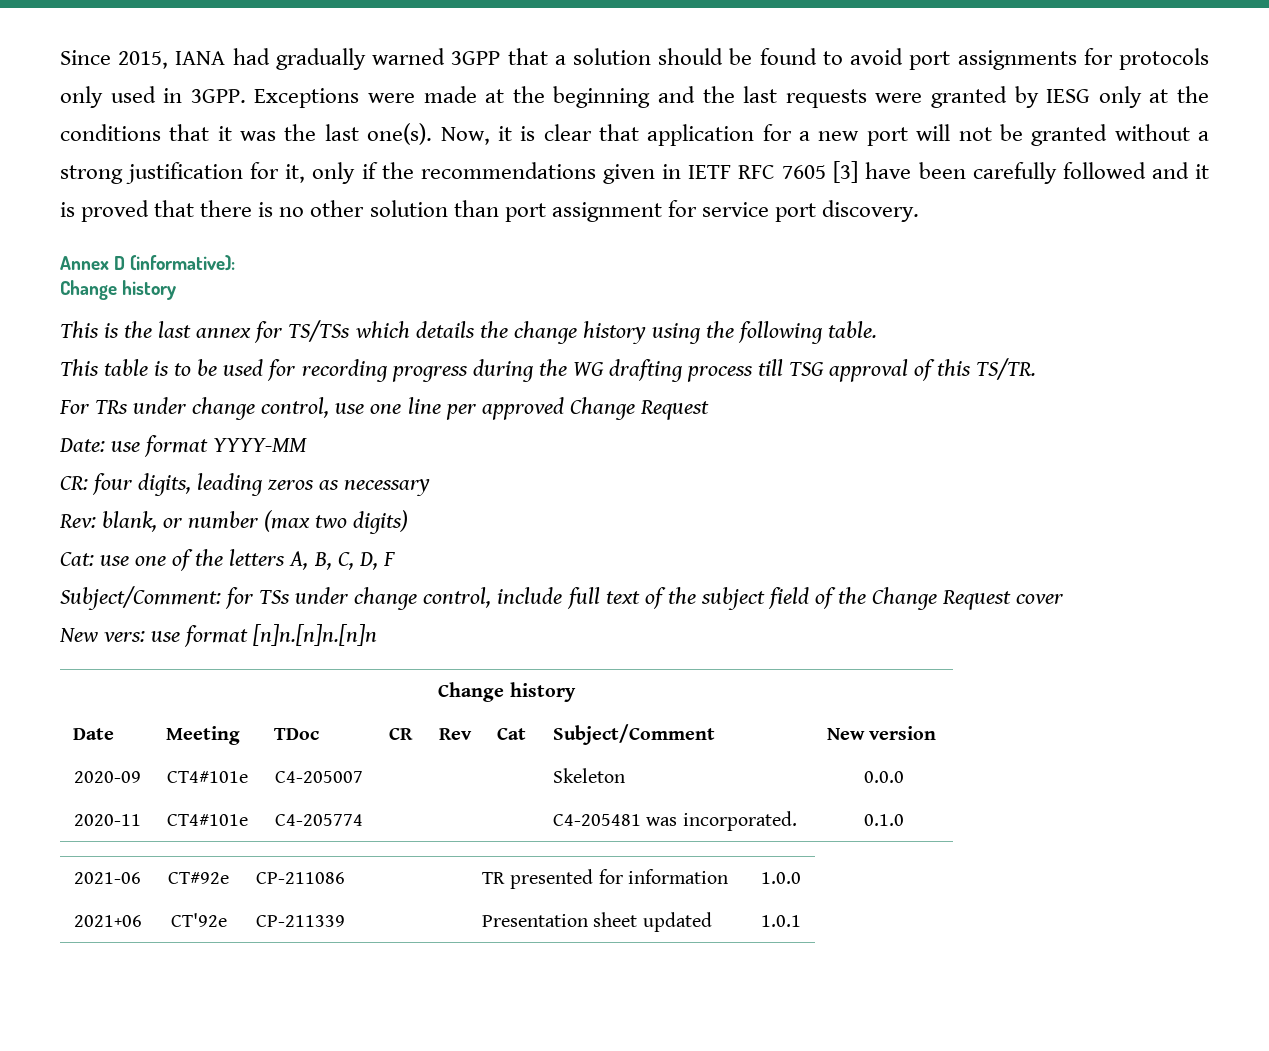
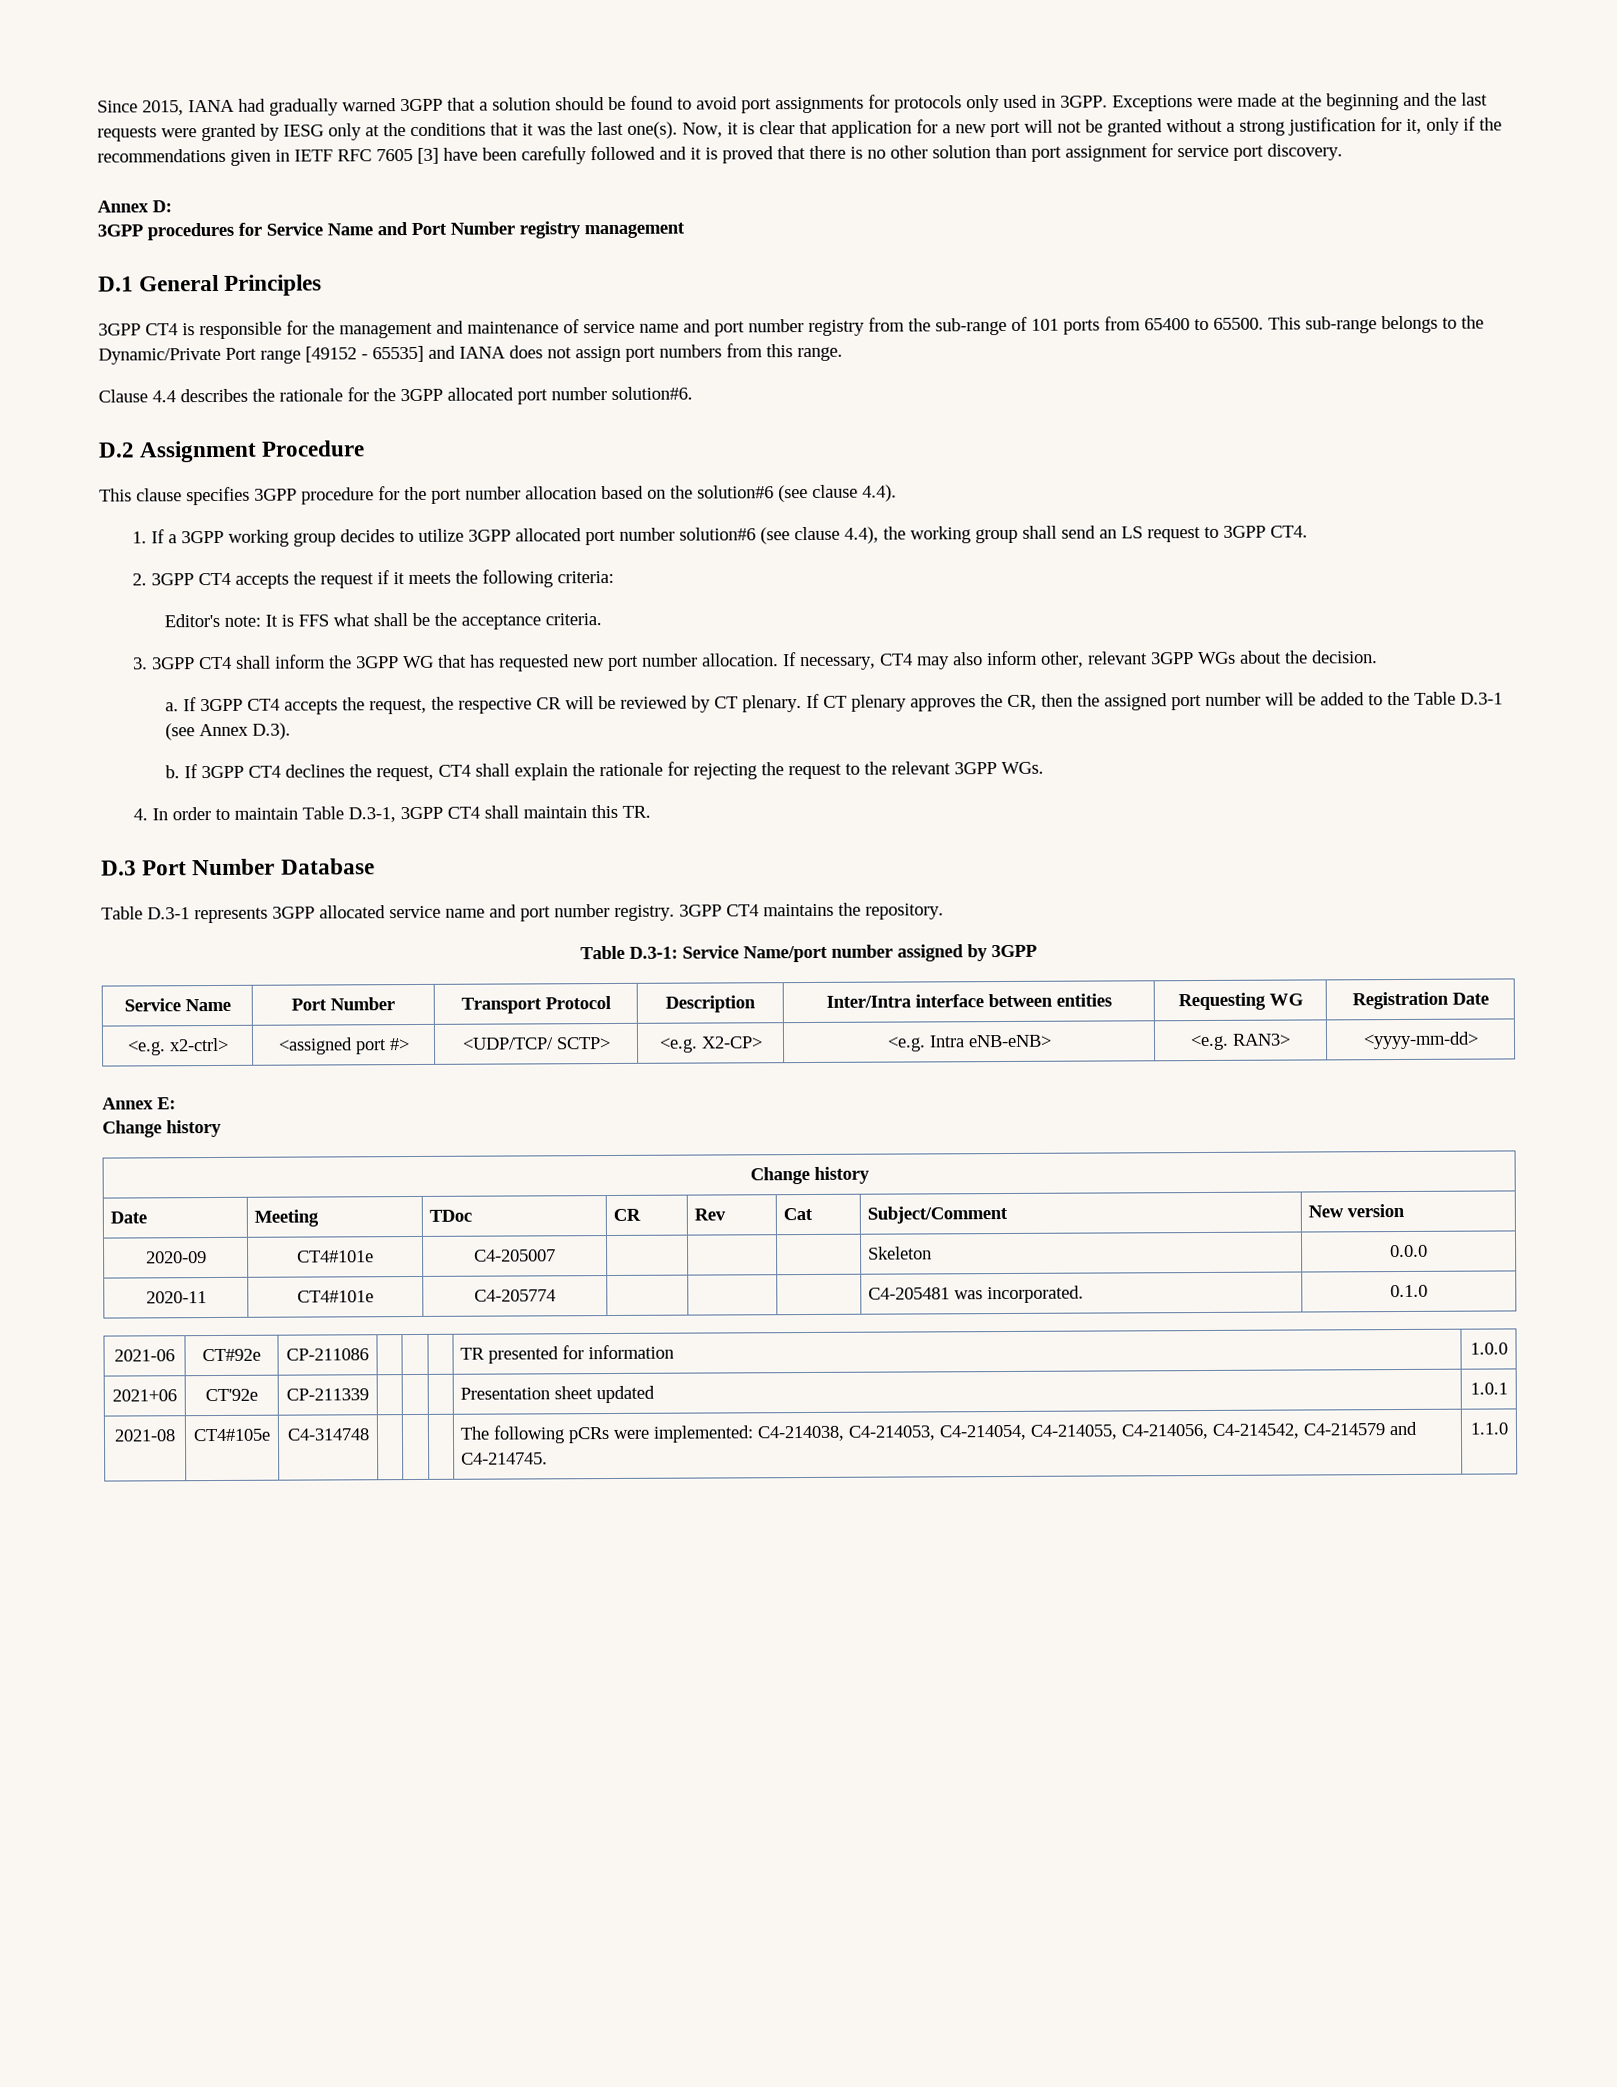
- Annex D (informative):
+ Annex D:
+ 3GPP procedures for Service Name and Port Number registry management
+ D.1 General Principles
+ 3GPP CT4 is responsible for the management and maintenance of service name and port number registry from the sub-range of 101 ports from 65400 to 65500. This sub-range belongs to the Dynamic/Private Port range [49152 - 65535] and IANA does not assign port numbers from this range.
+ Clause 4.4 describes the rationale for the 3GPP allocated port number solution#6.
+ D.2 Assignment Procedure
+ This clause specifies 3GPP procedure for the port number allocation based on the solution#6 (see clause 4.4).
+ 1. If a 3GPP working group decides to utilize 3GPP allocated port number solution#6 (see clause 4.4), the working group shall send an LS request to 3GPP CT4.
+ 2. 3GPP CT4 accepts the request if it meets the following criteria:
+ Editor's note: It is FFS what shall be the acceptance criteria.
+ 3. 3GPP CT4 shall inform the 3GPP WG that has requested new port number allocation. If necessary, CT4 may also inform other, relevant 3GPP WGs about the decision.
+ a. If 3GPP CT4 accepts the request, the respective CR will be reviewed by CT plenary. If CT plenary approves the CR, then the assigned port number will be added to the Table D.3-1 (see Annex D.3).
+ b. If 3GPP CT4 declines the request, CT4 shall explain the rationale for rejecting the request to the relevant 3GPP WGs.
+ 4. In order to maintain Table D.3-1, 3GPP CT4 shall maintain this TR.
+ D.3 Port Number Database
+ Table D.3-1 represents 3GPP allocated service name and port number registry. 3GPP CT4 maintains the repository.
+ Table D.3-1: Service Name/port number assigned by 3GPP
+ Service Name | Port Number | Transport Protocol | Description | Inter/Intra interface between entities | Requesting WG | Registration Date
+ <e.g. x2-ctrl> | <assigned port #> | <UDP/TCP/ SCTP> | <e.g. X2-CP> | <e.g. Intra eNB-eNB> | <e.g. RAN3> | <yyyy-mm-dd>
+ Annex E:
  Change history
- This is the last annex for TS/TSs which details the change history using the following table.
- This table is to be used for recording progress during the WG drafting process till TSG approval of this TS/TR.
- For TRs under change control, use one line per approved Change Request
- Date: use format YYYY-MM
- CR: four digits, leading zeros as necessary
- Rev: blank, or number (max two digits)
- Cat: use one of the letters A, B, C, D, F
- Subject/Comment: for TSs under change control, include full text of the subject field of the Change Request cover
- New vers: use format [n]n.[n]n.[n]n
+ 2021-08 | CT4#105e | C4-314748 | | | | The following pCRs were implemented: C4-214038, C4-214053, C4-214054, C4-214055, C4-214056, C4-214542, C4-214579 and C4-214745. | 1.1.0

